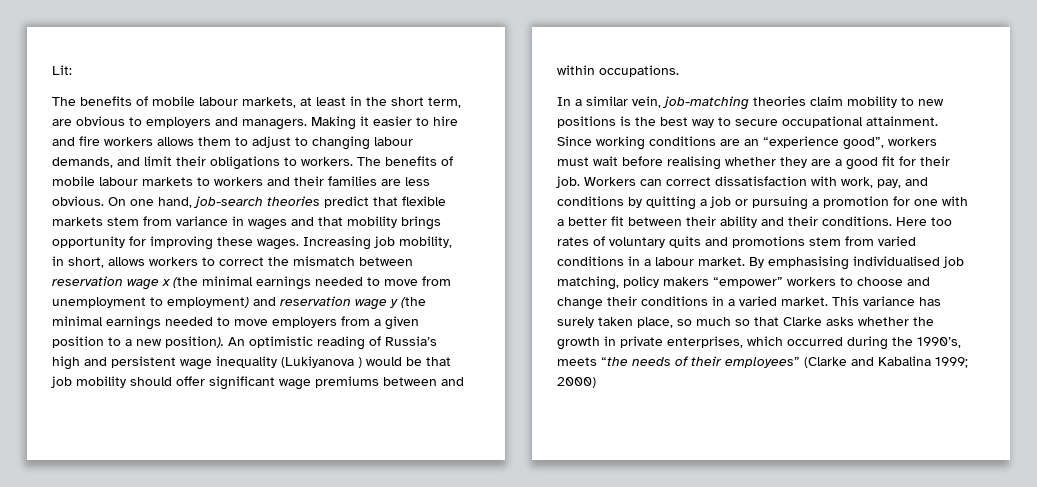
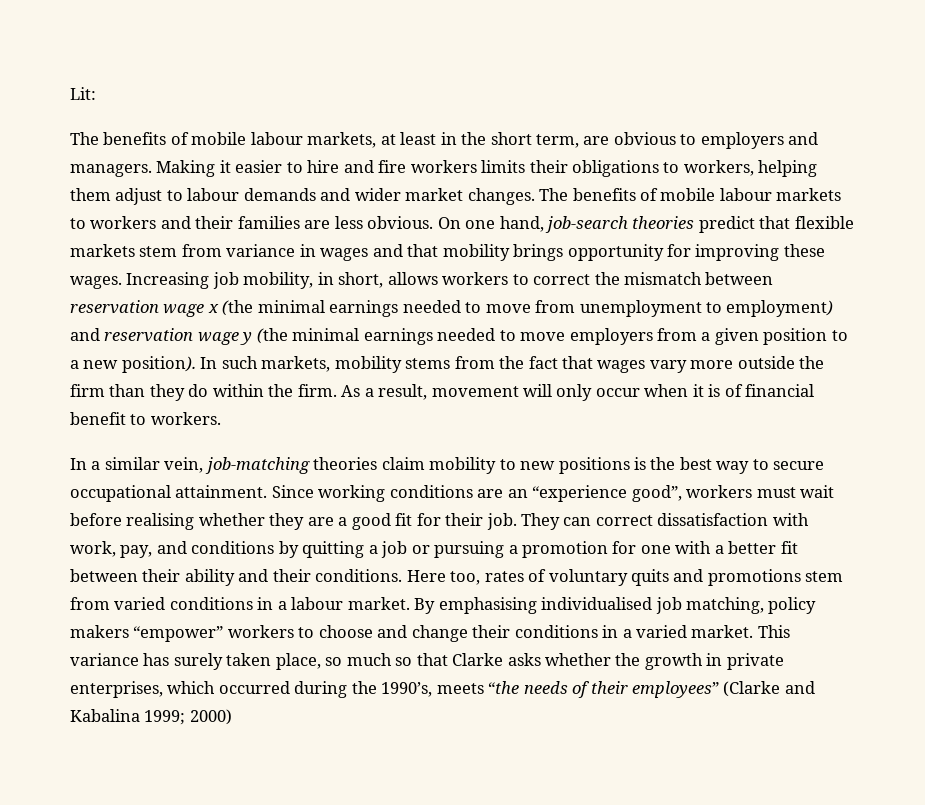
- Making it easier to hire and fire workers allows them to adjust to changing labour demands, and limit their obligations to workers.
+ Making it easier to hire and fire workers limits their obligations to workers, helping them adjust to labour demands and wider market changes.
- An optimistic reading of Russia’s high and persistent wage inequality (Lukiyanova ) would be that job mobility should offer significant wage premiums between and within occupations.
+ In such markets, mobility stems from the fact that wages vary more outside the firm than they do within the firm. As a result, movement will only occur when it is of financial benefit to workers.
- Workers can correct dissatisfaction with work, pay, and conditions by quitting a job or pursuing a promotion for one with a better fit between their ability and their conditions.
+ They can correct dissatisfaction with work, pay, and conditions by quitting a job or pursuing a promotion for one with a better fit between their ability and their conditions.
- Here too rates of voluntary quits and promotions stem from varied conditions in a labour market.
+ Here too, rates of voluntary quits and promotions stem from varied conditions in a labour market.

